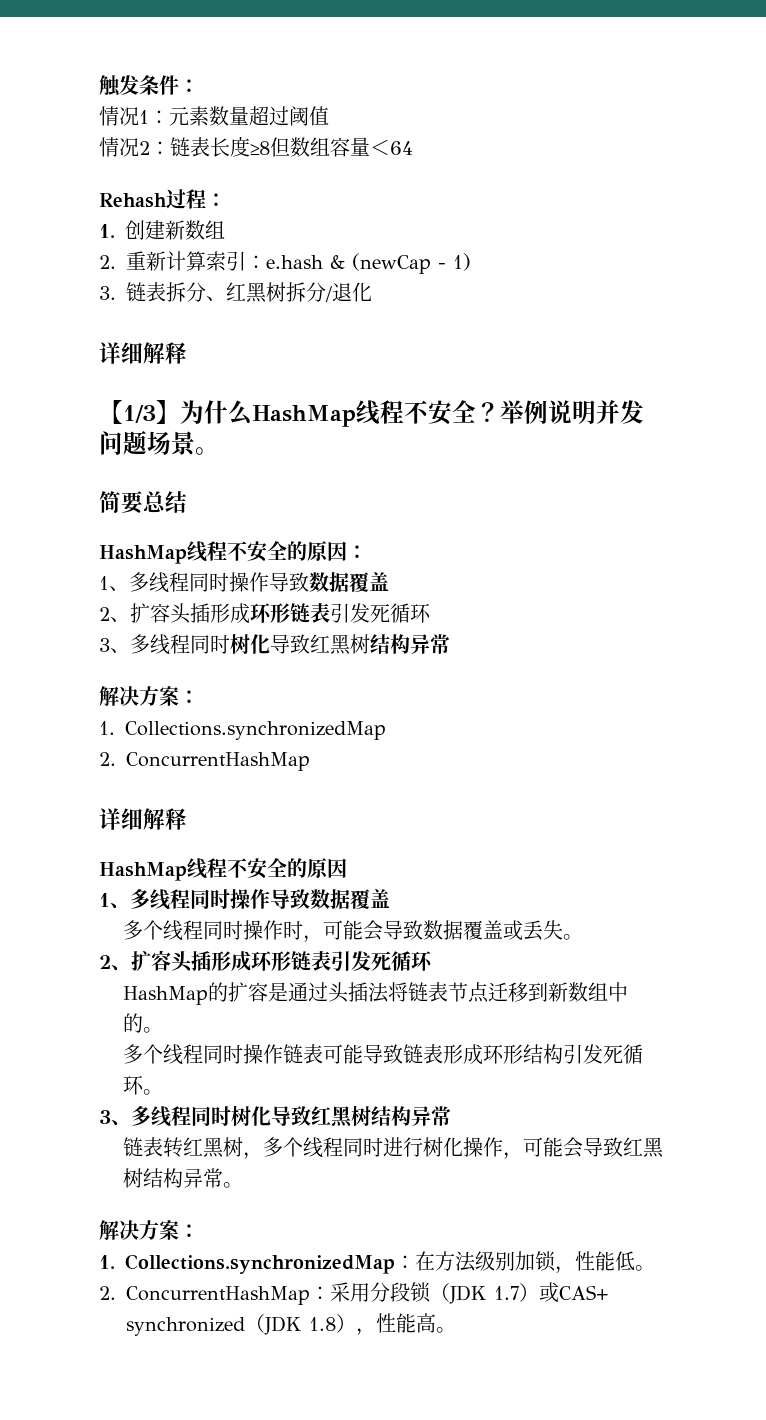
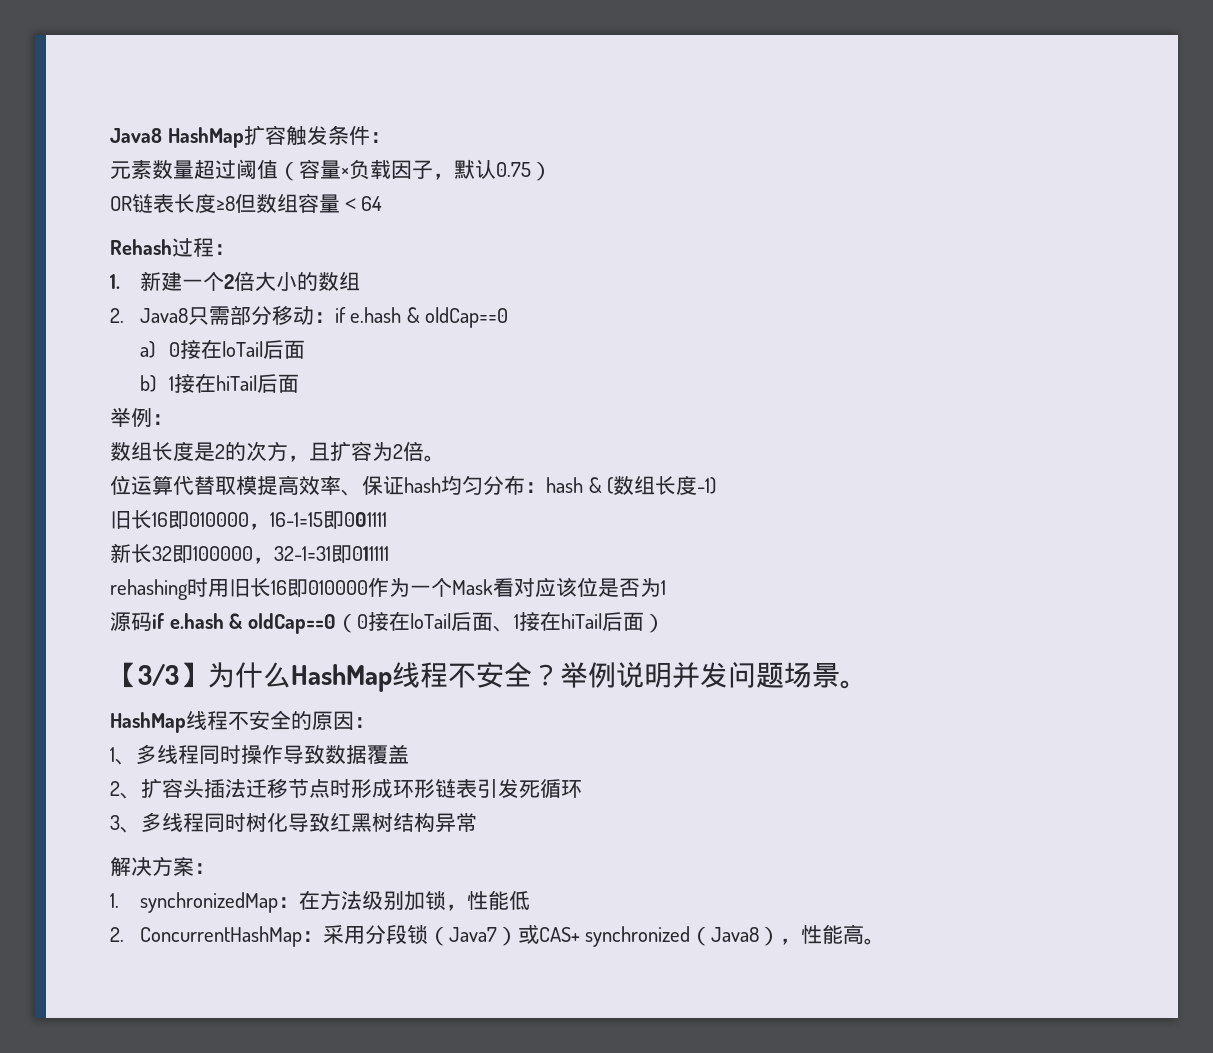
- 触发条件：
+ Java8 HashMap扩容触发条件：
- 情况1：元素数量超过阈值
- 情况2：链表长度≥8但数组容量＜64
+ 元素数量超过阈值（容量×负载因子，默认0.75）
+ OR链表长度≥8但数组容量＜64
- 1.创建新数组
- 2.重新计算索引：e.hash & (newCap - 1)
- 3.链表拆分、红黑树拆分/退化
- 详细解释
+ 1.新建一个2倍大小的数组
+ 2. Java8只需部分移动：if e.hash & oldCap==0
+ a) 0接在loTail后面
+ b) 1接在hiTail后面
+ 举例：
+ 数组长度是2的次方，且扩容为2倍。
+ 位运算代替取模提高效率、保证hash均匀分布：hash & (数组长度-1)
+ 旧长16即010000，16-1=15即001111
+ 新长32即100000，32-1=31即011111
+ rehashing时用旧长16即010000作为一个Mask看对应该位是否为1
+ 源码if e.hash & oldCap==0（0接在loTail后面、1接在hiTail后面）
- 【1/3】为什么HashMap线程不安全？
+ 【3/3】为什么HashMap线程不安全？
- 简要总结
  HashMap线程不安全的原因：
  1、多线程同时操作导致数据覆盖
- 2、扩容头插形成环形链表引发死循环
+ 2、扩容头插法迁移节点时形成环形链表引发死循环
  3、多线程同时树化导致红黑树结构异常
  解决方案：
- 1. Collections.synchronizedMap
- 2. ConcurrentHashMap
- 详细解释
- HashMap线程不安全的原因
- 1、多线程同时操作导致数据覆盖
- 多个线程同时操作时，可能会导致数据覆盖或丢失。
- 2、扩容头插形成环形链表引发死循环
- HashMap的扩容是通过头插法将链表节点迁移到新数组中的。
- 多个线程同时操作链表可能导致链表形成环形结构引发死循环。
- 3、多线程同时树化导致红黑树结构异常
- 链表转红黑树，多个线程同时进行树化操作，可能会导致红黑树结构异常。
- 解决方案：
- 1. Collections.synchronizedMap：在方法级别加锁，性能低。
+ 1. synchronizedMap：在方法级别加锁，性能低
- 2. ConcurrentHashMap：采用分段锁（JDK 1.7）或CAS+ synchronized（JDK 1.8），性能高。
+ 2. ConcurrentHashMap：采用分段锁（Java7）或CAS+ synchronized（Java8），性能高。

